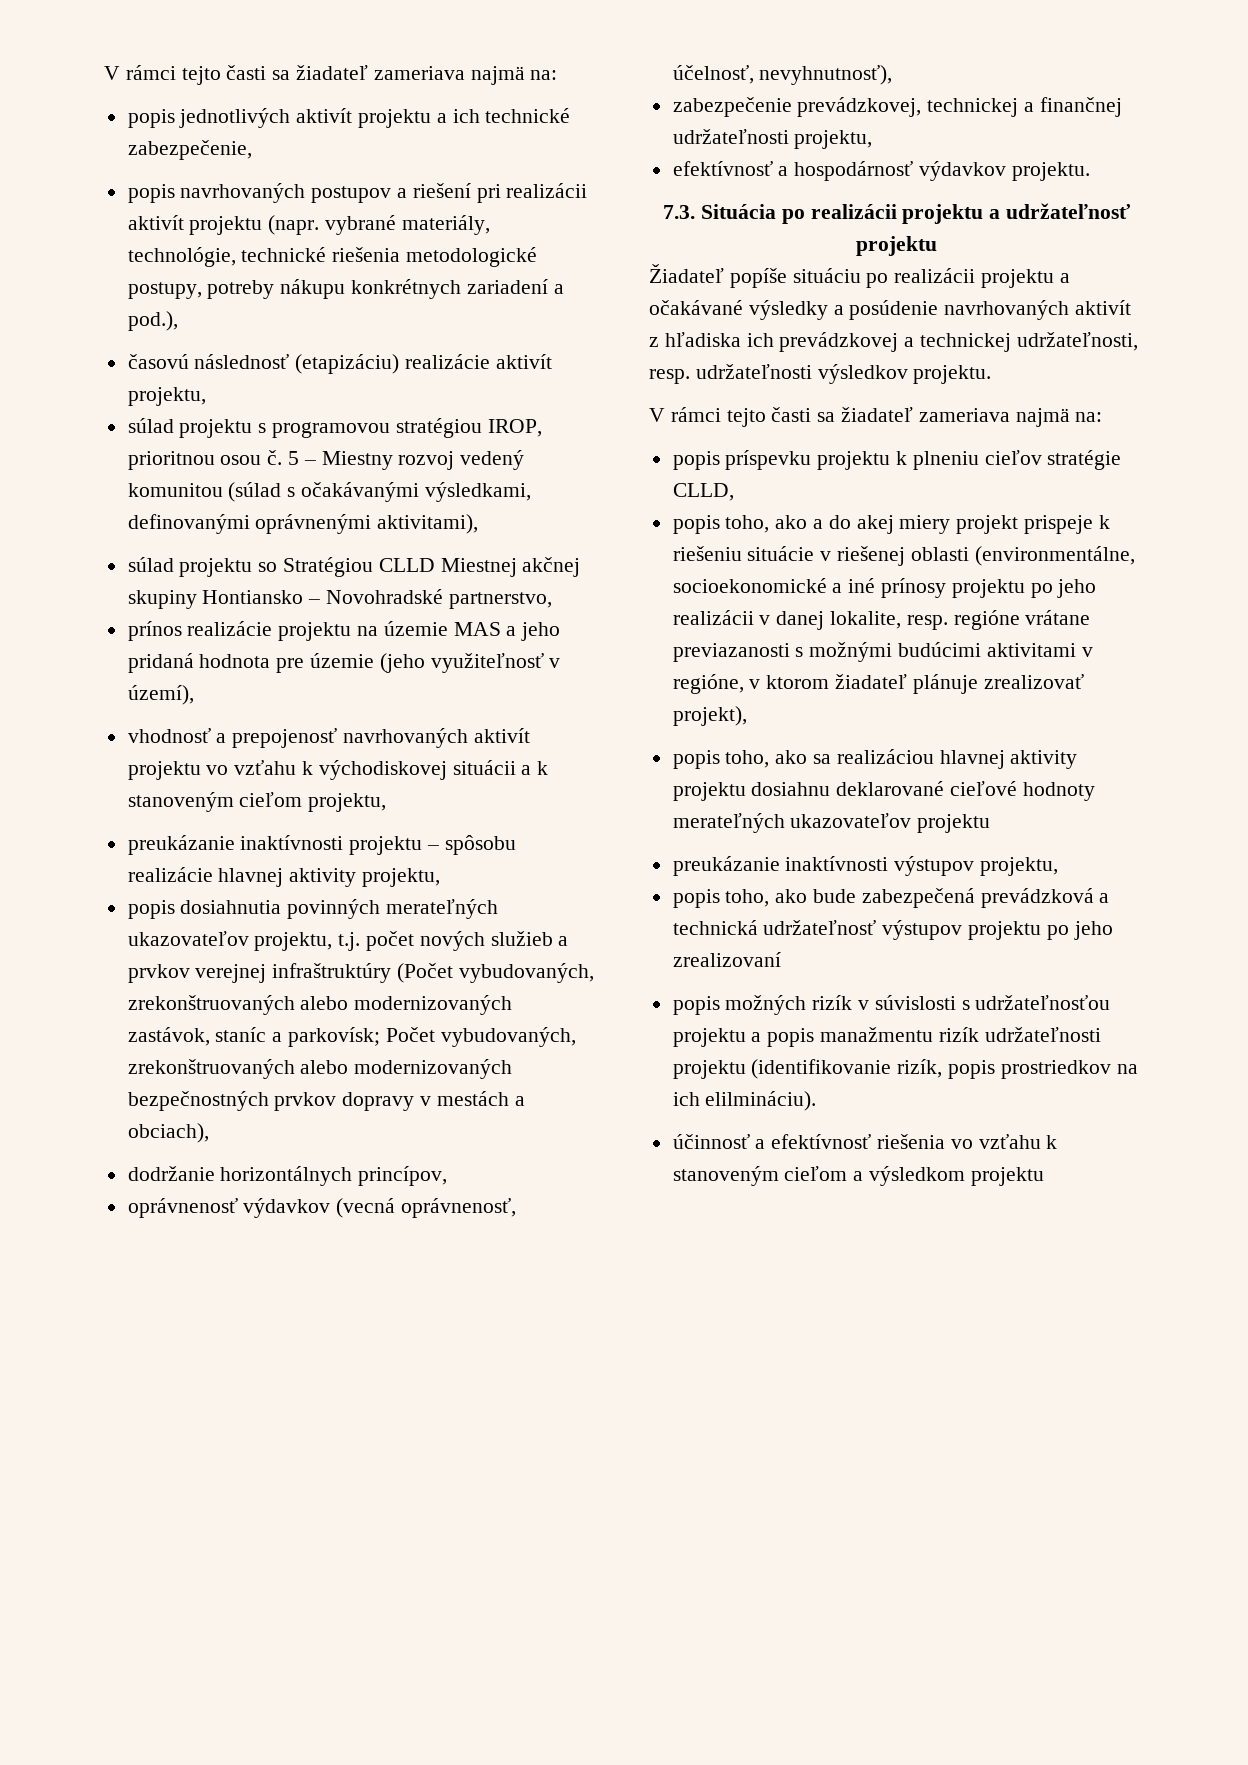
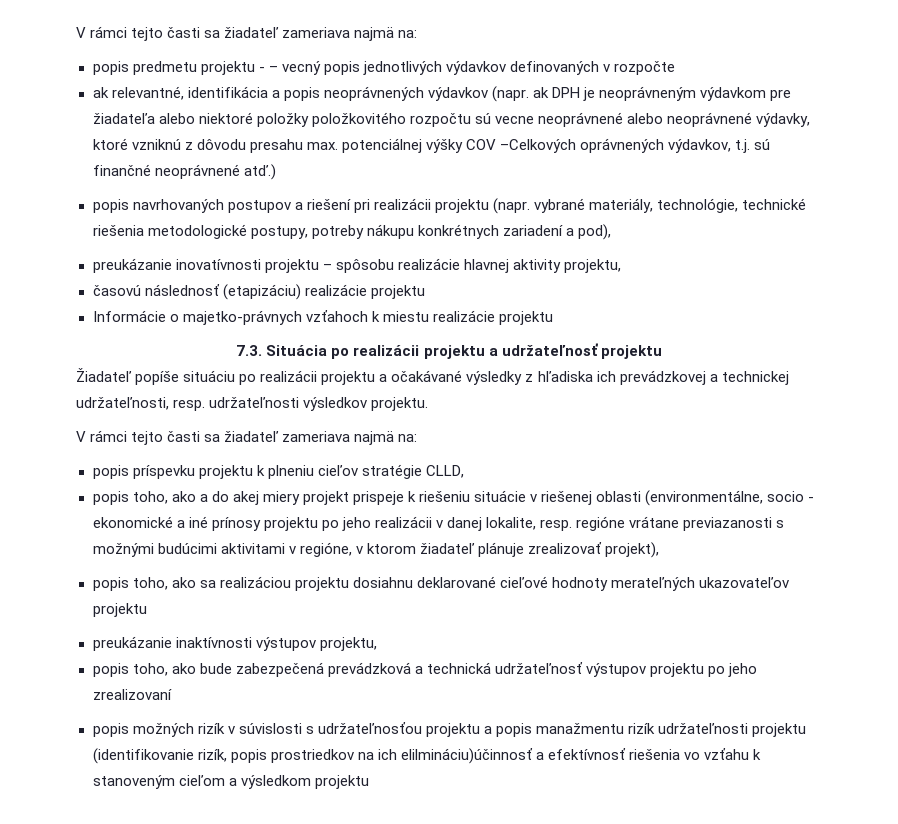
- popis jednotlivých aktivít projektu a ich technické zabezpečenie,
+ popis predmetu projektu - – vecný popis jednotlivých výdavkov definovaných v rozpočte
+ ak relevantné, identifikácia a popis neoprávnených výdavkov (napr. ak DPH je neoprávneným výdavkom pre žiadateľa alebo niektoré položky položkovitého rozpočtu sú vecne neoprávnené alebo neoprávnené výdavky, ktoré vzniknú z dôvodu presahu max. potenciálnej výšky COV –Celkových oprávnených výdavkov, t.j. sú finančné neoprávnené atď.)
- popis navrhovaných postupov a riešení pri realizácii aktivít projektu (napr. vybrané materiály, technológie, technické riešenia metodologické postupy, potreby nákupu konkrétnych zariadení a pod.),
- časovú následnosť (etapizáciu) realizácie aktivít projektu,
- súlad projektu s programovou stratégiou IROP, prioritnou osou č. 5 – Miestny rozvoj vedený komunitou (súlad s očakávanými výsledkami, definovanými oprávnenými aktivitami),
- súlad projektu so Stratégiou CLLD Miestnej akčnej skupiny Hontiansko – Novohradské partnerstvo,
- prínos realizácie projektu na územie MAS a jeho pridaná hodnota pre územie (jeho využiteľnosť v území),
- vhodnosť a prepojenosť navrhovaných aktivít projektu vo vzťahu k východiskovej situácii a k stanoveným cieľom projektu,
- preukázanie inaktívnosti projektu – spôsobu realizácie hlavnej aktivity projektu,
+ popis navrhovaných postupov a riešení pri realizácii projektu (napr. vybrané materiály, technológie, technické riešenia metodologické postupy, potreby nákupu konkrétnych zariadení a pod),
+ preukázanie inovatívnosti projektu – spôsobu realizácie hlavnej aktivity projektu,
- popis dosiahnutia povinných merateľných ukazovateľov projektu, t.j. počet nových služieb a prvkov verejnej infraštruktúry (Počet vybudovaných, zrekonštruovaných alebo modernizovaných zastávok, staníc a parkovísk; Počet vybudovaných, zrekonštruovaných alebo modernizovaných bezpečnostných prvkov dopravy v mestách a obciach),
- dodržanie horizontálnych princípov,
- oprávnenosť výdavkov (vecná oprávnenosť, účelnosť, nevyhnutnosť),
- zabezpečenie prevádzkovej, technickej a finančnej udržateľnosti projektu,
- efektívnosť a hospodárnosť výdavkov projektu.
+ časovú následnosť (etapizáciu) realizácie projektu
+ Informácie o majetko-právnych vzťahoch k miestu realizácie projektu
- Žiadateľ popíše situáciu po realizácii projektu a očakávané výsledky a posúdenie navrhovaných aktivít z hľadiska ich prevádzkovej a technickej udržateľnosti, resp. udržateľnosti výsledkov projektu.
+ Žiadateľ popíše situáciu po realizácii projektu a očakávané výsledky z hľadiska ich prevádzkovej a technickej udržateľnosti, resp. udržateľnosti výsledkov projektu.
- popis toho, ako a do akej miery projekt prispeje k riešeniu situácie v riešenej oblasti (environmentálne, socioekonomické a iné prínosy projektu po jeho realizácii v danej lokalite, resp. regióne vrátane previazanosti s možnými budúcimi aktivitami v regióne, v ktorom žiadateľ plánuje zrealizovať projekt),
+ popis toho, ako a do akej miery projekt prispeje k riešeniu situácie v riešenej oblasti (environmentálne, socio - ekonomické a iné prínosy projektu po jeho realizácii v danej lokalite, resp. regióne vrátane previazanosti s možnými budúcimi aktivitami v regióne, v ktorom žiadateľ plánuje zrealizovať projekt),
- popis toho, ako sa realizáciou hlavnej aktivity projektu dosiahnu deklarované cieľové hodnoty merateľných ukazovateľov projektu
+ popis toho, ako sa realizáciou projektu dosiahnu deklarované cieľové hodnoty merateľných ukazovateľov projektu
- popis možných rizík v súvislosti s udržateľnosťou projektu a popis manažmentu rizík udržateľnosti projektu (identifikovanie rizík, popis prostriedkov na ich elilmináciu).
- účinnosť a efektívnosť riešenia vo vzťahu k stanoveným cieľom a výsledkom projektu
+ popis možných rizík v súvislosti s udržateľnosťou projektu a popis manažmentu rizík udržateľnosti projektu (identifikovanie rizík, popis prostriedkov na ich elilmináciu)účinnosť a efektívnosť riešenia vo vzťahu k stanoveným cieľom a výsledkom projektu

